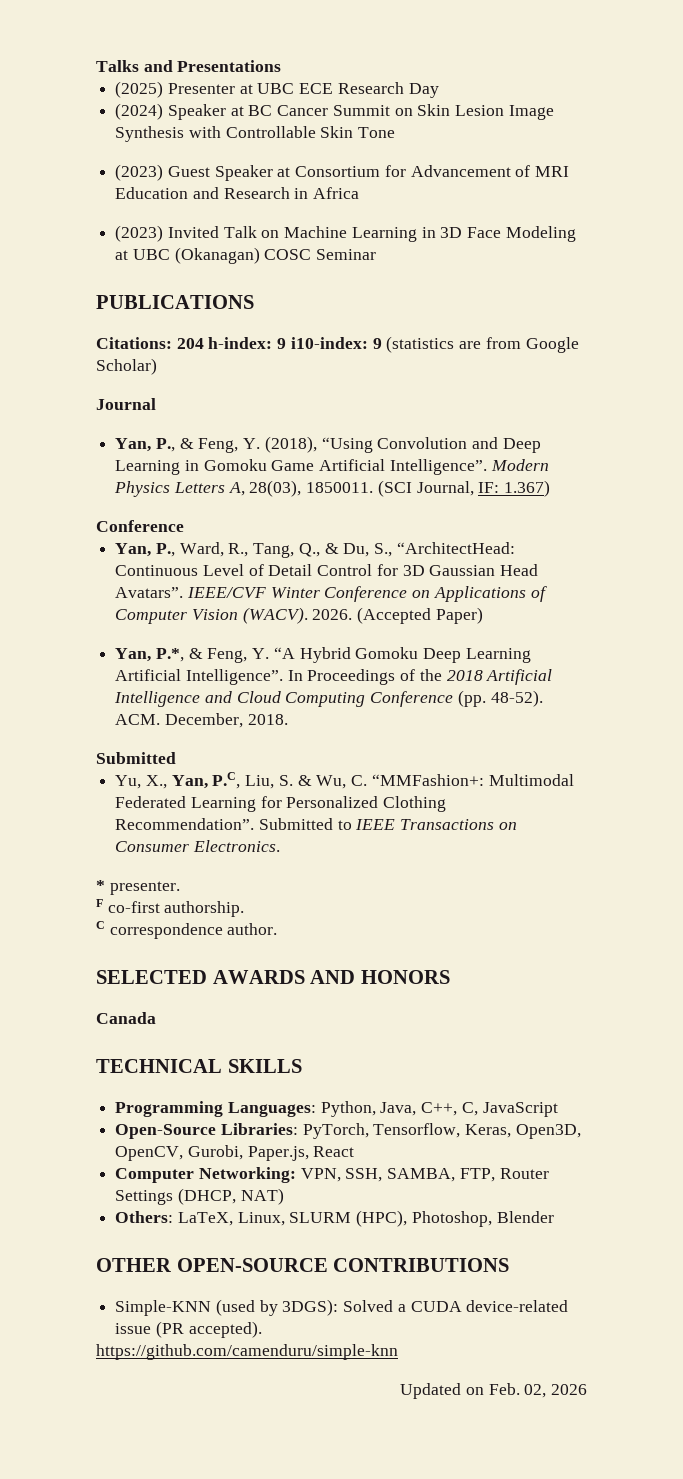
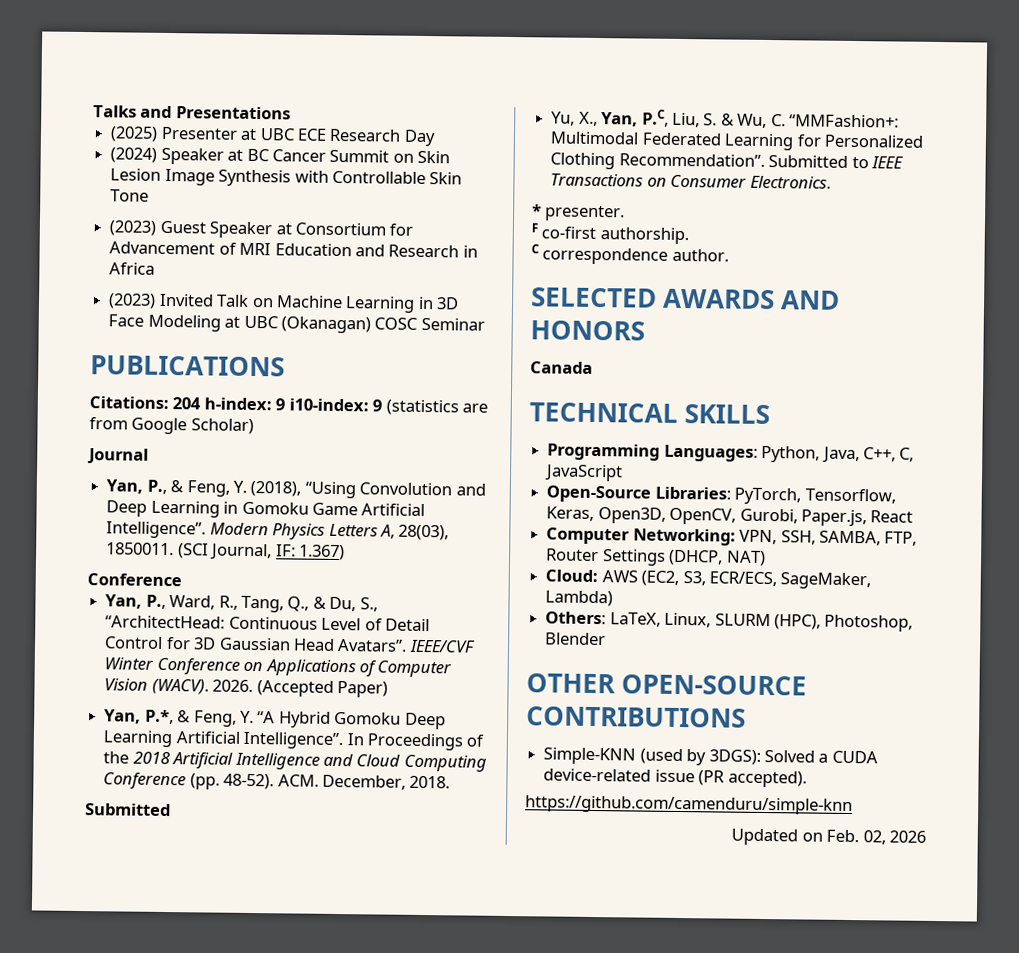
+ Cloud: AWS (EC2, S3, ECR/ECS, SageMaker, Lambda)

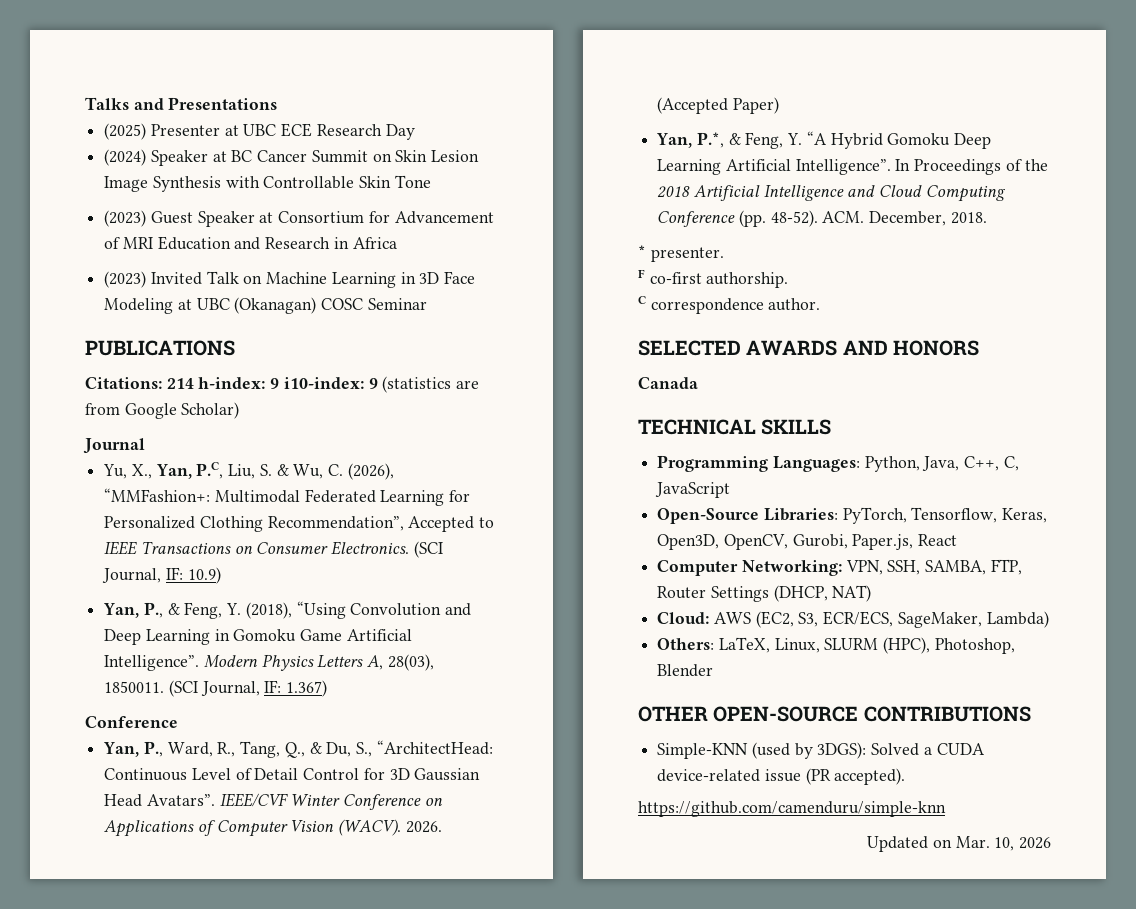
- Citations: 204 h-index: 9 i10-index: 9 (statistics are from Google Scholar)
+ Citations: 214 h-index: 9 i10-index: 9 (statistics are from Google Scholar)
+ Yu, X., Yan, P.C, Liu, S. & Wu, C. (2026), “MMFashion+: Multimodal Federated Learning for Personalized Clothing Recommendation”, Accepted to IEEE Transactions on Consumer Electronics. (SCI Journal, IF: 10.9)
  ACM. December, 2018.
- Submitted
- Yu, X., Yan, P.C, Liu, S. & Wu, C. “MMFashion+: Multimodal Federated Learning for Personalized Clothing Recommendation”. Submitted to IEEE Transactions on Consumer Electronics.
- Updated on Feb. 02, 2026
+ Updated on Mar. 10, 2026

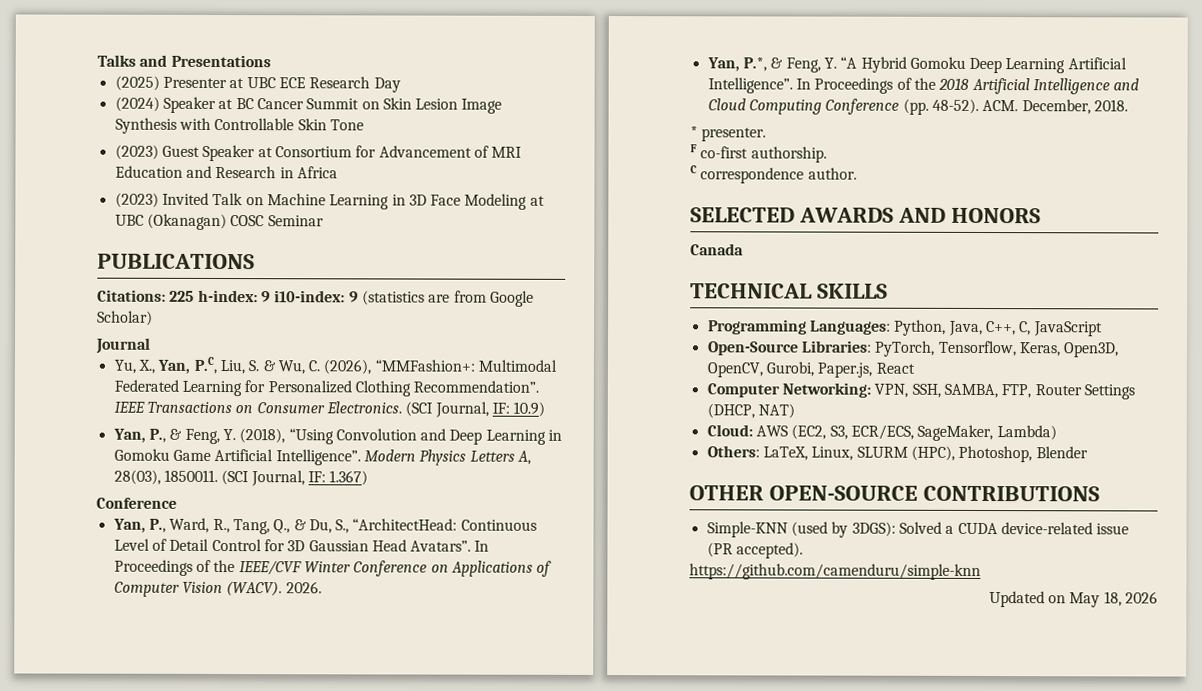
- Citations: 214 h-index: 9 i10-index: 9 (statistics are from Google Scholar)
+ Citations: 225 h-index: 9 i10-index: 9 (statistics are from Google Scholar)
- Yu, X., Yan, P.C, Liu, S. & Wu, C. (2026), “MMFashion+: Multimodal Federated Learning for Personalized Clothing Recommendation”, Accepted to IEEE Transactions on Consumer Electronics.
+ Yu, X., Yan, P.C, Liu, S. & Wu, C. (2026), “MMFashion+: Multimodal Federated Learning for Personalized Clothing Recommendation”. IEEE Transactions on Consumer Electronics.
- IEEE/CVF Winter Conference on Applications of Computer Vision (WACV).
+ In Proceedings of the IEEE/CVF Winter Conference on Applications of Computer Vision (WACV).
- (Accepted Paper)
- Updated on Mar. 10, 2026
+ Updated on May 18, 2026

